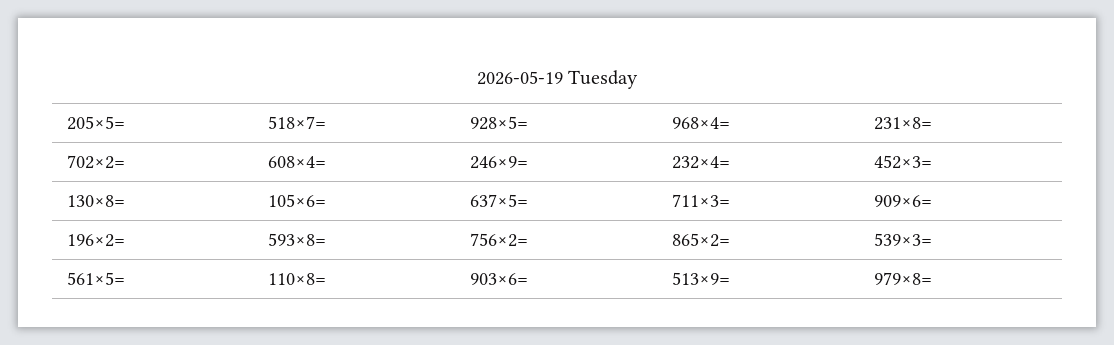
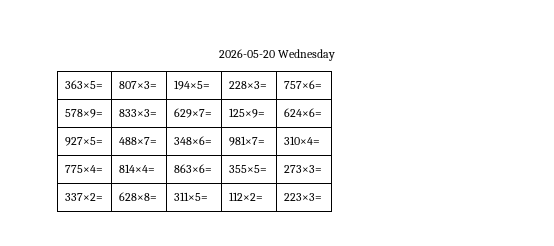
- 2026-05-19 Tuesday
- 205×5= | 518×7= | 928×5= | 968×4= | 231×8=
- 702×2= | 608×4= | 246×9= | 232×4= | 452×3=
- 130×8= | 105×6= | 637×5= | 711×3= | 909×6=
- 196×2= | 593×8= | 756×2= | 865×2= | 539×3=
- 561×5= | 110×8= | 903×6= | 513×9= | 979×8=
+ 2026-05-20 Wednesday
+ 363×5= | 807×3= | 194×5= | 228×3= | 757×6=
+ 578×9= | 833×3= | 629×7= | 125×9= | 624×6=
+ 927×5= | 488×7= | 348×6= | 981×7= | 310×4=
+ 775×4= | 814×4= | 863×6= | 355×5= | 273×3=
+ 337×2= | 628×8= | 311×5= | 112×2= | 223×3=

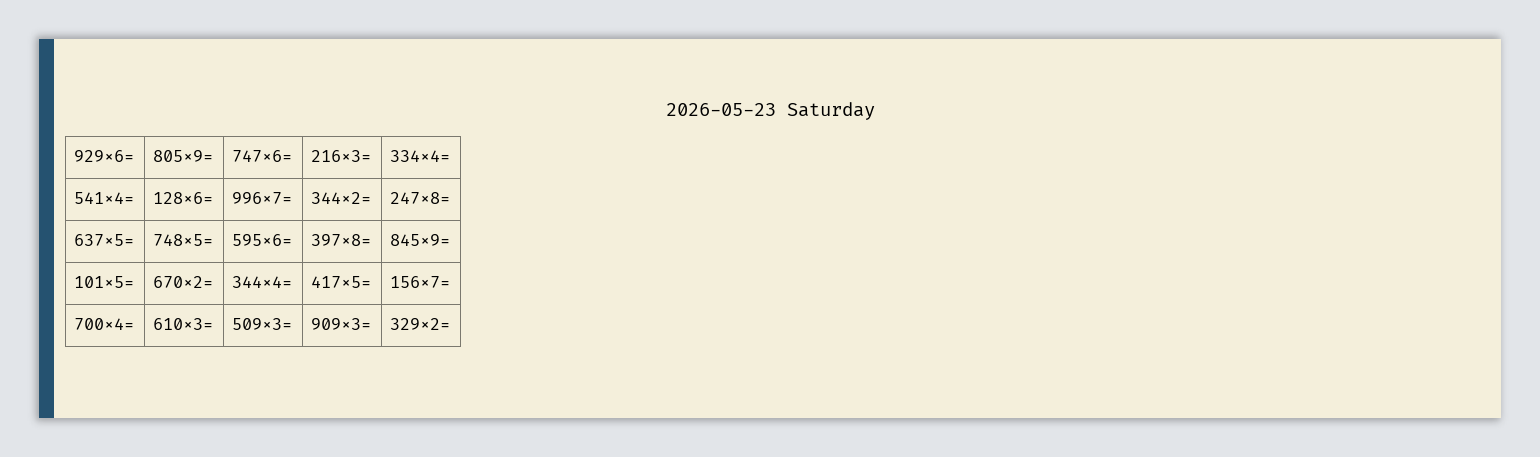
- 2026-05-20 Wednesday
- 363×5= | 807×3= | 194×5= | 228×3= | 757×6=
- 578×9= | 833×3= | 629×7= | 125×9= | 624×6=
- 927×5= | 488×7= | 348×6= | 981×7= | 310×4=
- 775×4= | 814×4= | 863×6= | 355×5= | 273×3=
- 337×2= | 628×8= | 311×5= | 112×2= | 223×3=
+ 2026-05-23 Saturday
+ 929×6= | 805×9= | 747×6= | 216×3= | 334×4=
+ 541×4= | 128×6= | 996×7= | 344×2= | 247×8=
+ 637×5= | 748×5= | 595×6= | 397×8= | 845×9=
+ 101×5= | 670×2= | 344×4= | 417×5= | 156×7=
+ 700×4= | 610×3= | 509×3= | 909×3= | 329×2=

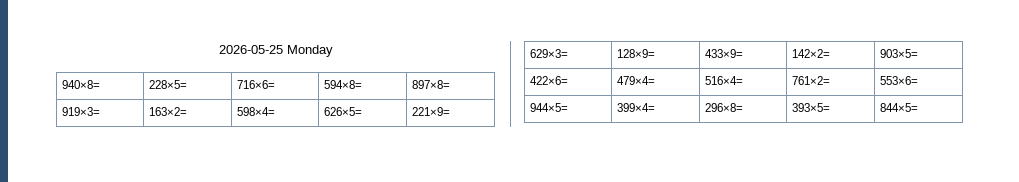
- 2026-05-23 Saturday
- 929×6= | 805×9= | 747×6= | 216×3= | 334×4=
- 541×4= | 128×6= | 996×7= | 344×2= | 247×8=
- 637×5= | 748×5= | 595×6= | 397×8= | 845×9=
- 101×5= | 670×2= | 344×4= | 417×5= | 156×7=
- 700×4= | 610×3= | 509×3= | 909×3= | 329×2=
+ 2026-05-25 Monday
+ 940×8= | 228×5= | 716×6= | 594×8= | 897×8=
+ 919×3= | 163×2= | 598×4= | 626×5= | 221×9=
+ 629×3= | 128×9= | 433×9= | 142×2= | 903×5=
+ 422×6= | 479×4= | 516×4= | 761×2= | 553×6=
+ 944×5= | 399×4= | 296×8= | 393×5= | 844×5=

